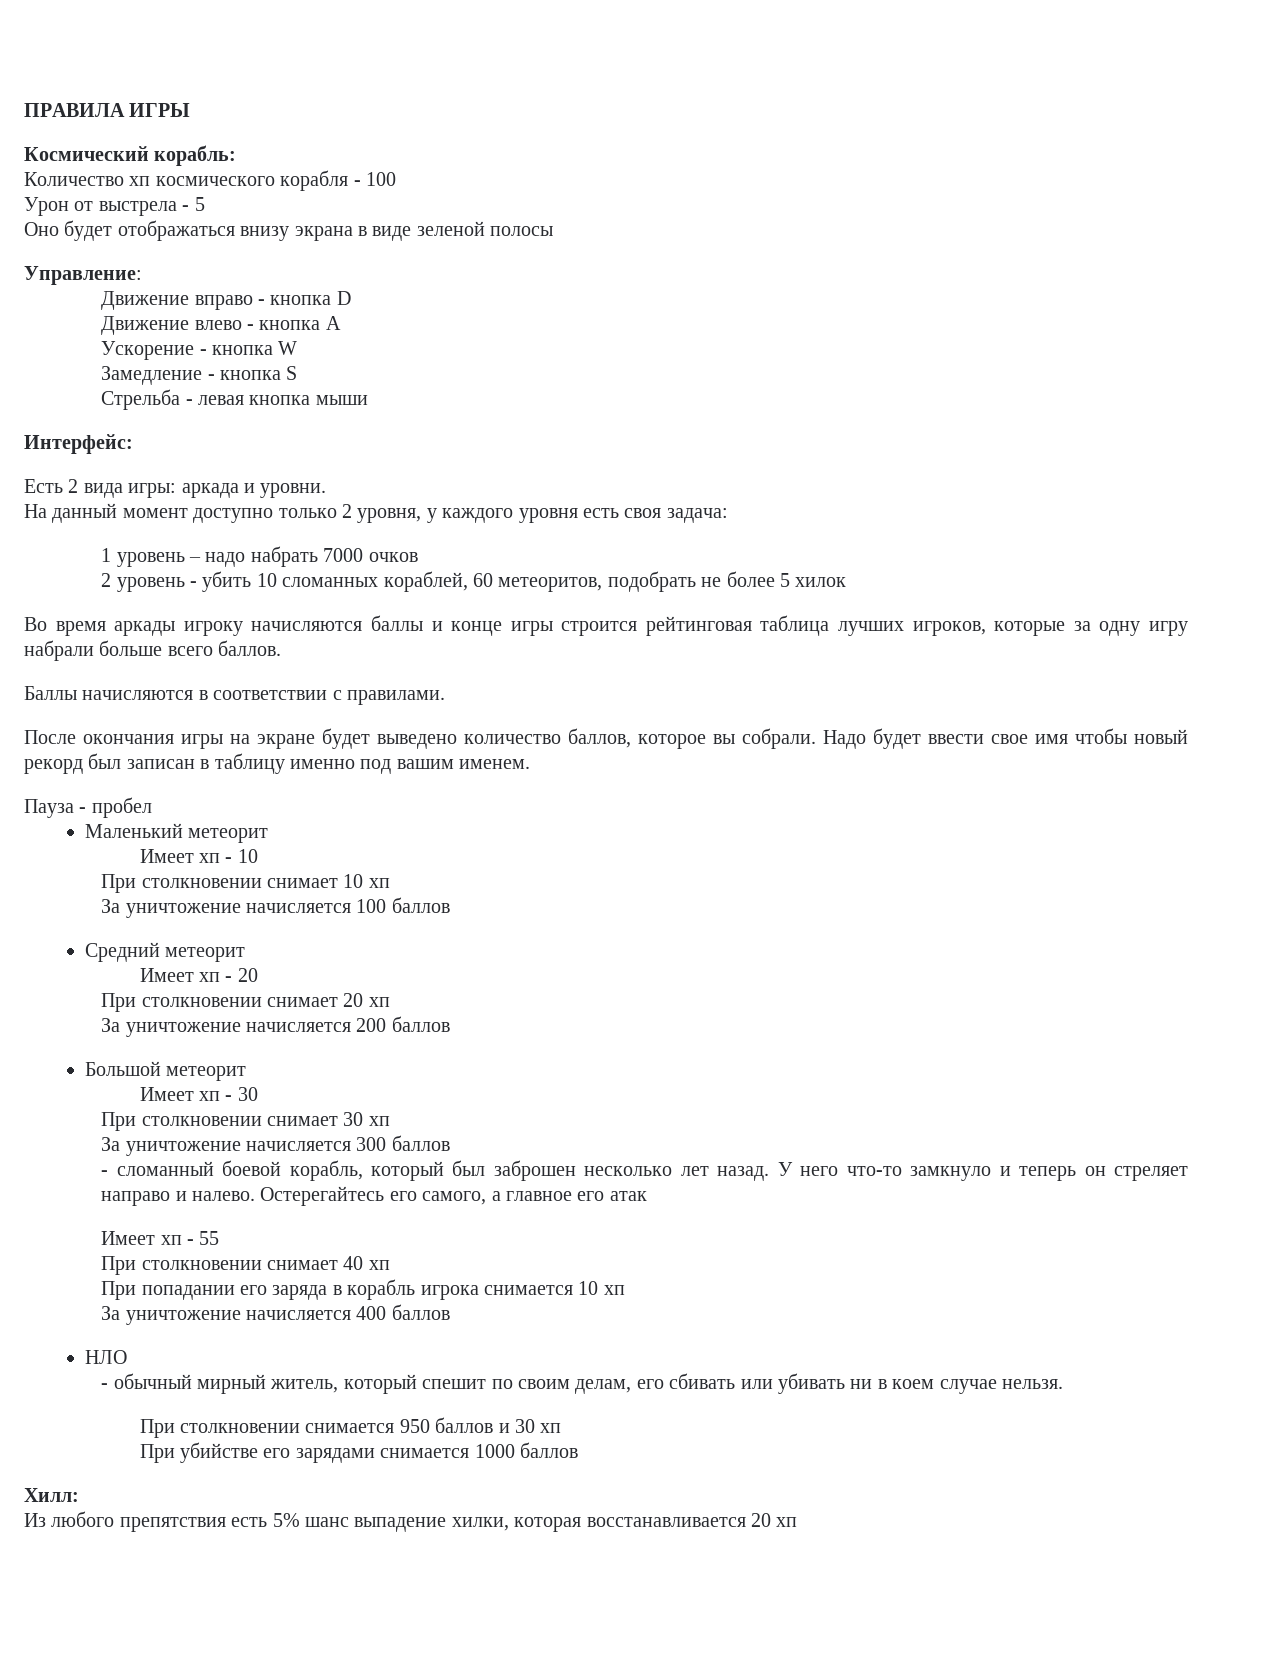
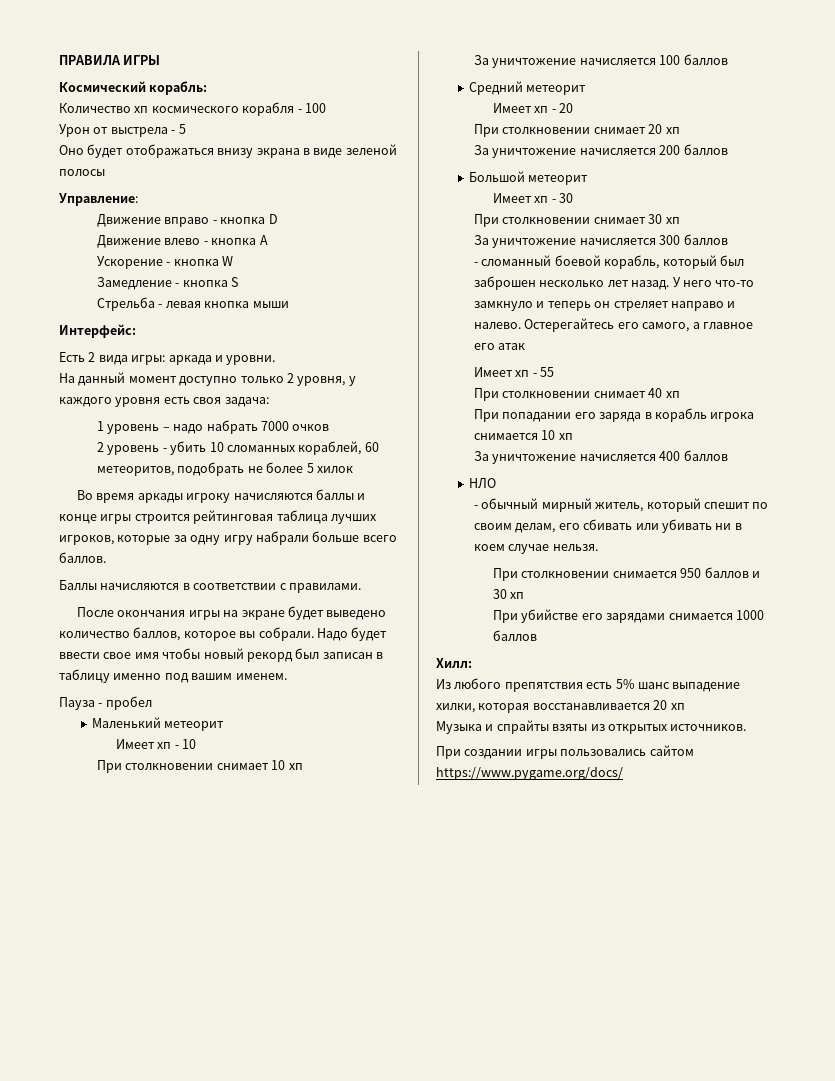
+ Музыка и спрайты взяты из открытых источников.
+ При создании игры пользовались сайтом https://www.pygame.org/docs/

